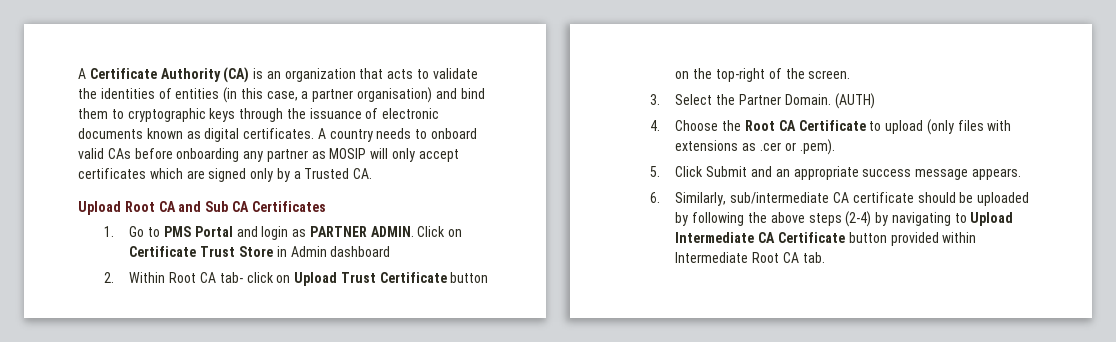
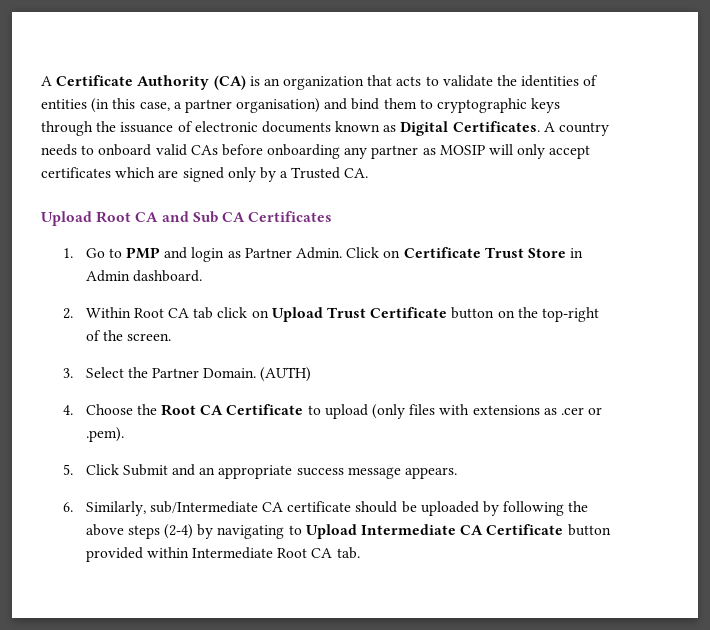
- A Certificate Authority (CA) is an organization that acts to validate the identities of entities (in this case, a partner organisation) and bind them to cryptographic keys through the issuance of electronic documents known as digital certificates.
+ A Certificate Authority (CA) is an organization that acts to validate the identities of entities (in this case, a partner organisation) and bind them to cryptographic keys through the issuance of electronic documents known as Digital Certificates.
- 1. Go to PMS Portal and login as PARTNER ADMIN.
+ 1. Go to PMP and login as Partner Admin.
- Click on Certificate Trust Store in Admin dashboard
+ Click on Certificate Trust Store in Admin dashboard.
- 2. Within Root CA tab- click on Upload Trust Certificate button on the top-right of the screen.
+ 2. Within Root CA tab click on Upload Trust Certificate button on the top-right of the screen.
- 6. Similarly, sub/intermediate CA certificate should be uploaded by following the above steps (2-4) by navigating to Upload Intermediate CA Certificate button provided within Intermediate Root CA tab.
+ 6. Similarly, sub/Intermediate CA certificate should be uploaded by following the above steps (2-4) by navigating to Upload Intermediate CA Certificate button provided within Intermediate Root CA tab.

